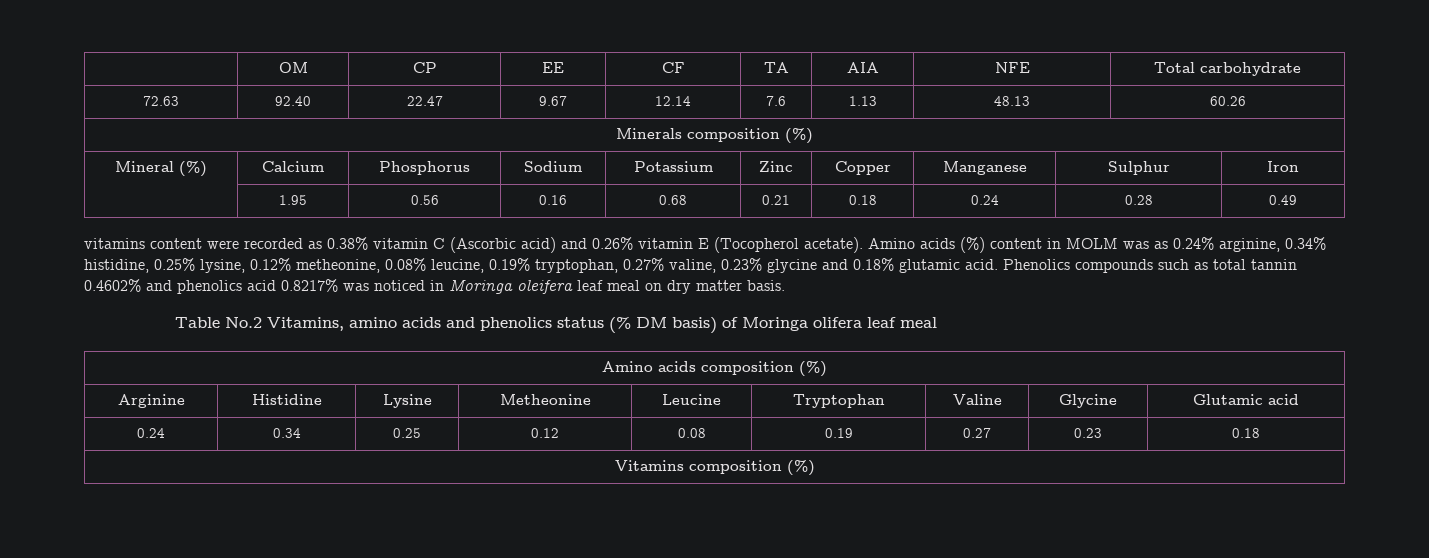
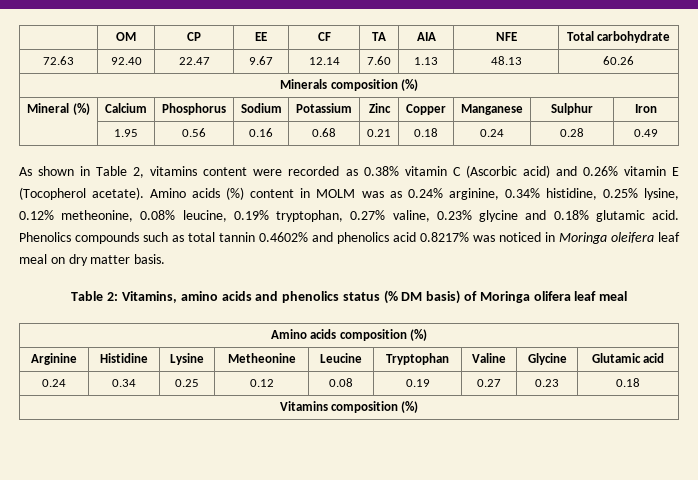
- 72.63 | 92.40 | 22.47 | 9.67 | 12.14 | 7.6 | 1.13 | 48.13 | 60.26
+ 72.63 | 92.40 | 22.47 | 9.67 | 12.14 | 7.60 | 1.13 | 48.13 | 60.26
- vitamins content were recorded as 0.38% vitamin C (Ascorbic acid) and 0.26% vitamin E (Tocopherol acetate).
+ As shown in Table 2, vitamins content were recorded as 0.38% vitamin C (Ascorbic acid) and 0.26% vitamin E (Tocopherol acetate).
- Table No.2 Vitamins, amino acids and phenolics status (% DM basis) of Moringa olifera leaf meal
+ Table 2: Vitamins, amino acids and phenolics status (% DM basis) of Moringa olifera leaf meal

